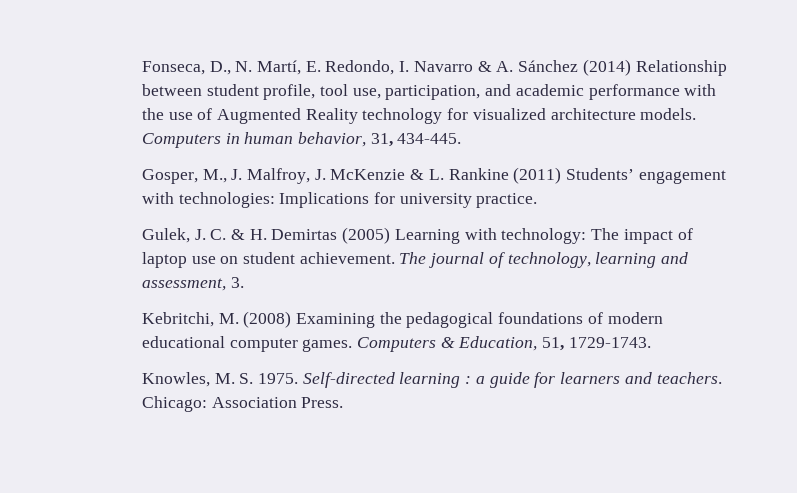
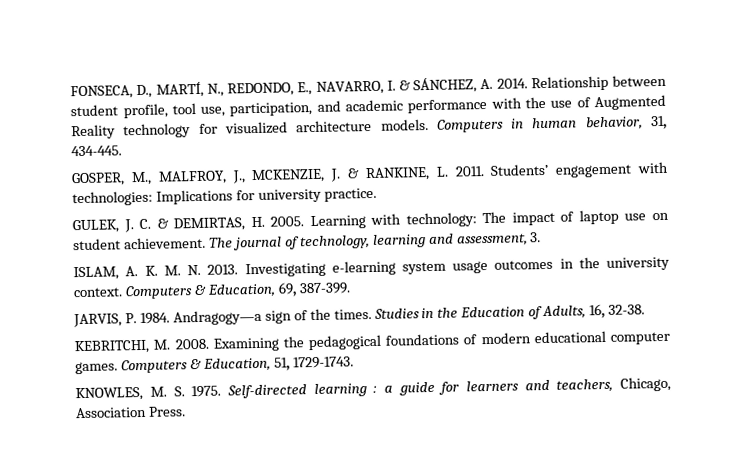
- Fonseca, D., N. Martí, E. Redondo, I. Navarro & A. Sánchez (2014) Relationship between student profile, tool use, participation, and academic performance with the use of Augmented Reality technology for visualized architecture models.
+ FONSECA, D., MARTÍ, N., REDONDO, E., NAVARRO, I. & SÁNCHEZ, A. 2014. Relationship between student profile, tool use, participation, and academic performance with the use of Augmented Reality technology for visualized architecture models.
- Gosper, M., J. Malfroy, J. McKenzie & L. Rankine (2011) Students’ engagement with technologies: Implications for university practice.
+ GOSPER, M., MALFROY, J., MCKENZIE, J. & RANKINE, L. 2011. Students’ engagement with technologies: Implications for university practice.
- Gulek, J. C. & H. Demirtas (2005) Learning with technology: The impact of laptop use on student achievement.
+ GULEK, J. C. & DEMIRTAS, H. 2005. Learning with technology: The impact of laptop use on student achievement.
- Kebritchi, M. (2008) Examining the pedagogical foundations of modern educational computer games.
+ ISLAM, A. K. M. N. 2013. Investigating e-learning system usage outcomes in the university context. Computers & Education, 69, 387-399.
+ JARVIS, P. 1984. Andragogy—a sign of the times. Studies in the Education of Adults, 16, 32-38.
+ KEBRITCHI, M. 2008. Examining the pedagogical foundations of modern educational computer games.
- Knowles, M. S. 1975.
+ KNOWLES, M. S. 1975.
- Self-directed learning : a guide for learners and teachers. Chicago: Association Press.
+ Self-directed learning : a guide for learners and teachers, Chicago, Association Press.

